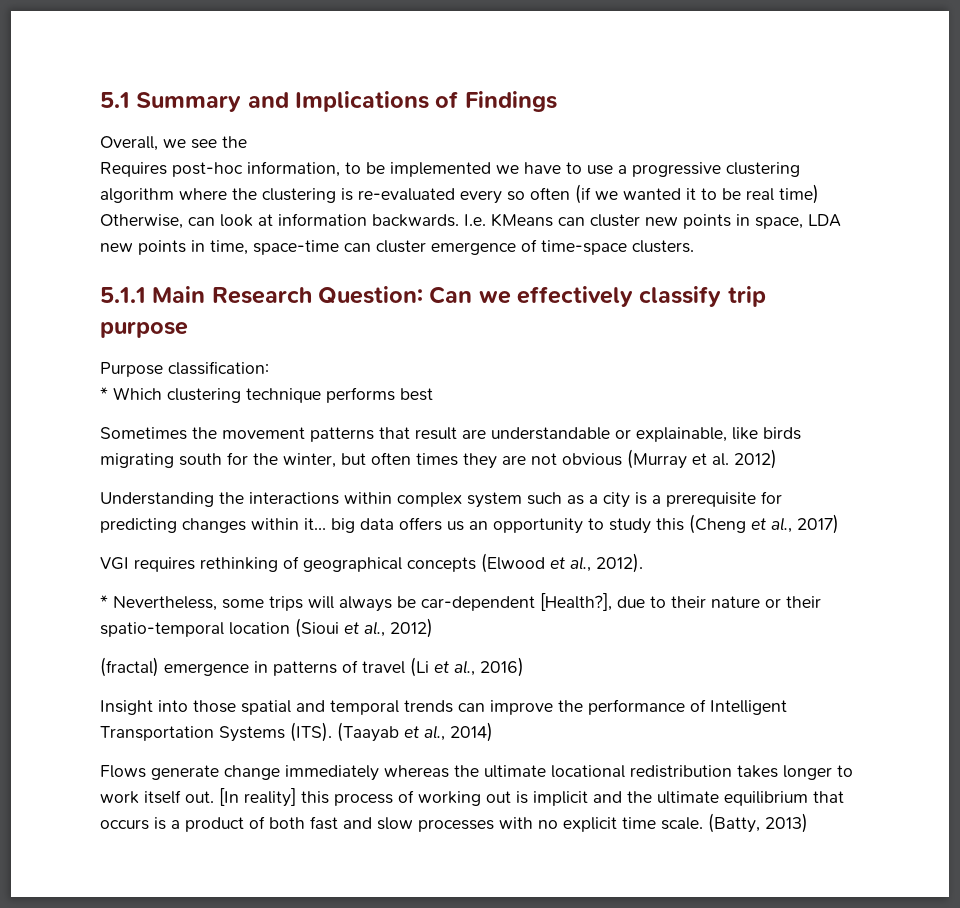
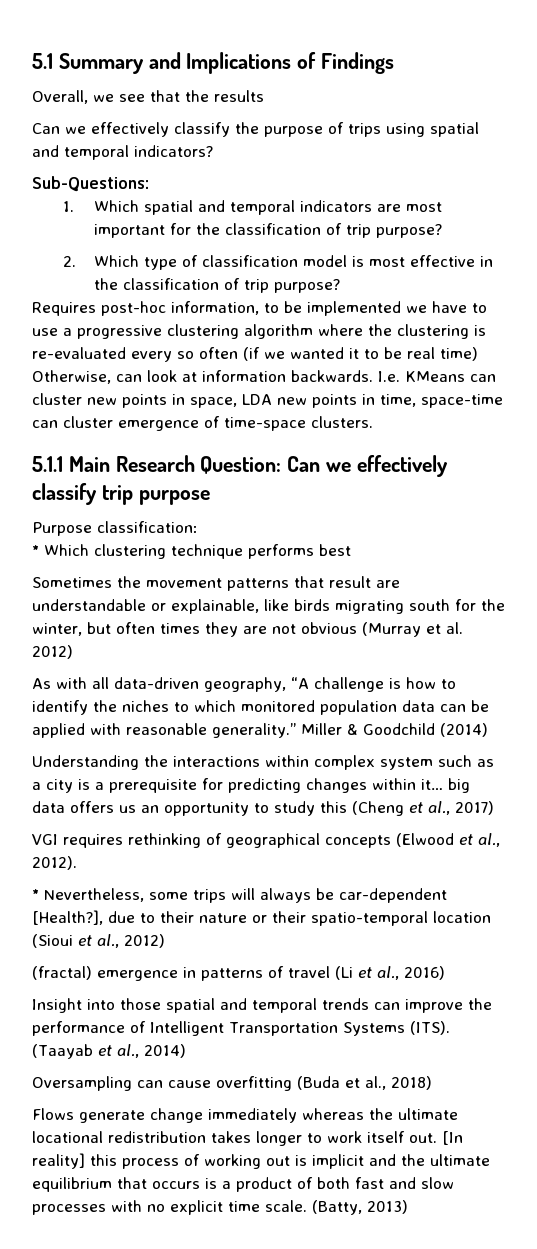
- Overall, we see the
+ Overall, we see that the results
+ Can we effectively classify the purpose of trips using spatial and temporal indicators?
+ Sub-Questions:
+ 1. Which spatial and temporal indicators are most important for the classification of trip purpose?
+ 2. Which type of classification model is most effective in the classification of trip purpose?
+ As with all data-driven geography, “A challenge is how to identify the niches to which monitored population data can be applied with reasonable generality.” Miller & Goodchild (2014)
+ Oversampling can cause overfitting (Buda et al., 2018)

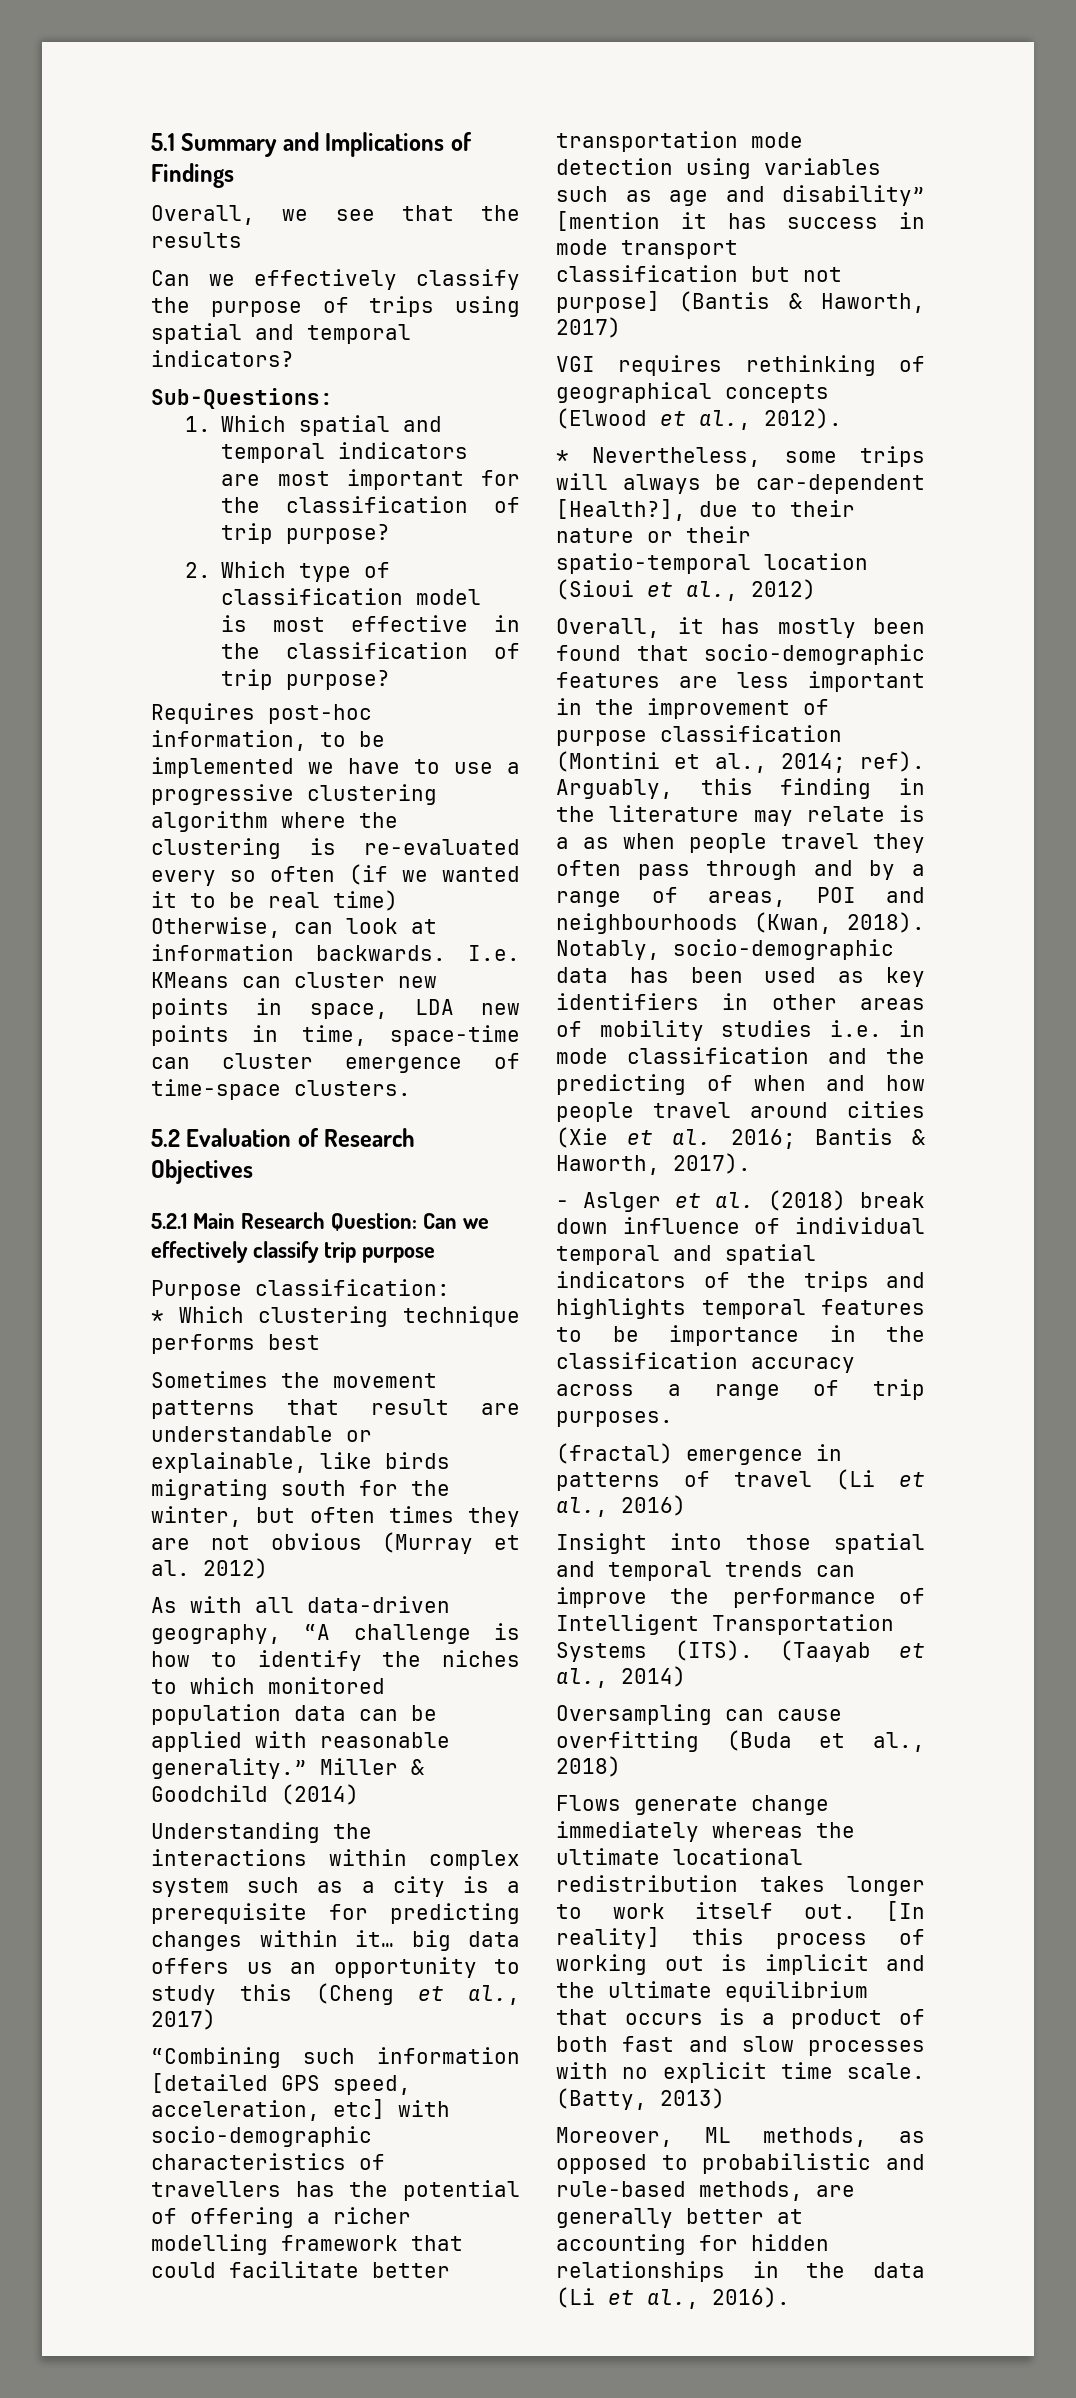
- 5.1.1 Main Research Question: Can we effectively classify trip purpose
+ 5.2 Evaluation of Research Objectives
+ 5.2.1 Main Research Question: Can we effectively classify trip purpose
+ “Combining such information [detailed GPS speed, acceleration, etc] with socio-demographic characteristics of travellers has the potential of offering a richer modelling framework that could facilitate better transportation mode detection using variables such as age and disability” [mention it has success in mode transport classification but not purpose] (Bantis & Haworth, 2017)
+ Overall, it has mostly been found that socio-demographic features are less important in the improvement of purpose classification (Montini et al., 2014; ref). Arguably, this finding in the literature may relate is a as when people travel they often pass through and by a range of areas, POI and neighbourhoods (Kwan, 2018). Notably, socio-demographic data has been used as key identifiers in other areas of mobility studies i.e. in mode classification and the predicting of when and how people travel around cities (Xie et al. 2016; Bantis & Haworth, 2017).
+ - Aslger et al. (2018) break down influence of individual temporal and spatial indicators of the trips and highlights temporal features to be importance in the classification accuracy across a range of trip purposes.
+ Moreover, ML methods, as opposed to probabilistic and rule-based methods, are generally better at accounting for hidden relationships in the data (Li et al., 2016).

